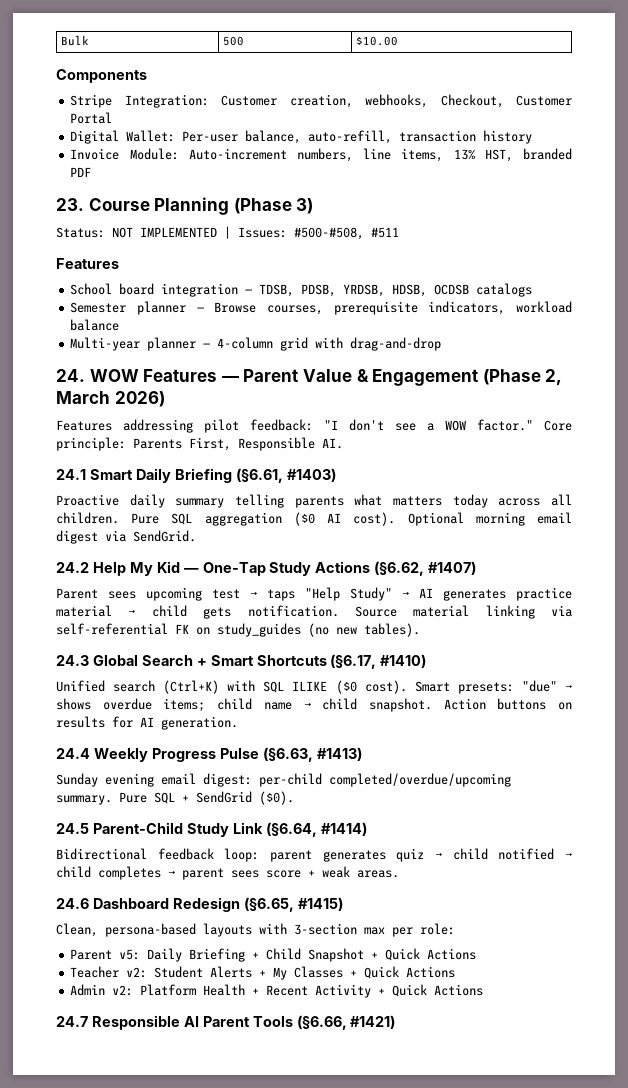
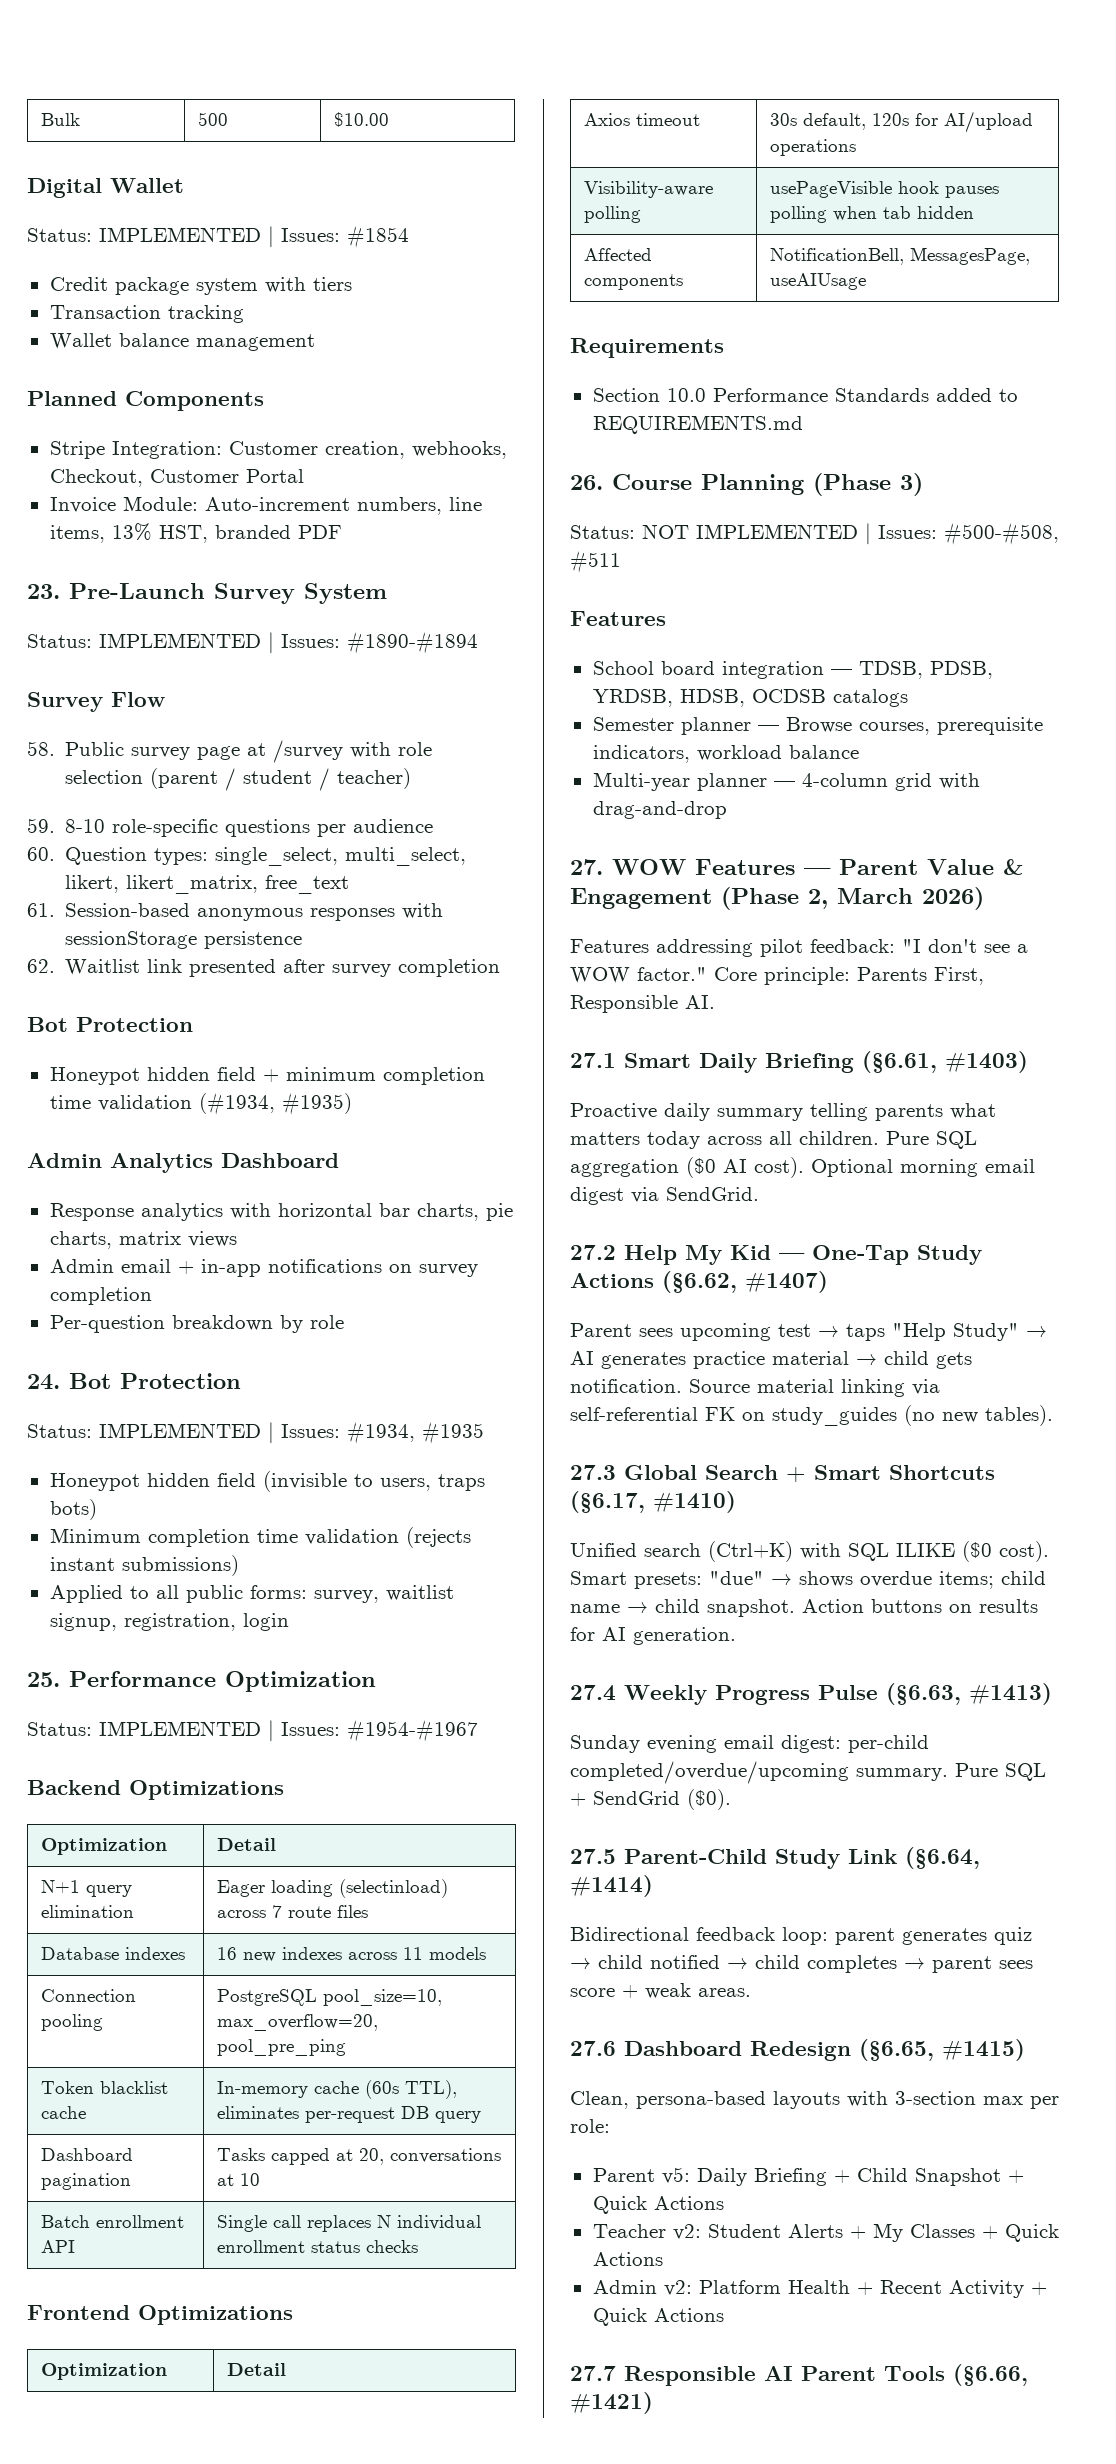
- Components
+ Digital Wallet
+ Status: IMPLEMENTED | Issues: #1854
+ Credit package system with tiers
+ Transaction tracking
+ Wallet balance management
+ Planned Components
- Digital Wallet: Per-user balance, auto-refill, transaction history
- 23. Course Planning (Phase 3)
+ 23. Pre-Launch Survey System
+ Status: IMPLEMENTED | Issues: #1890-#1894
+ Survey Flow
+ 58. Public survey page at /survey with role selection (parent / student / teacher)
+ 59. 8-10 role-specific questions per audience
+ 60. Question types: single_select, multi_select, likert, likert_matrix, free_text
+ 61. Session-based anonymous responses with sessionStorage persistence
+ 62. Waitlist link presented after survey completion
+ Bot Protection
+ Honeypot hidden field + minimum completion time validation (#1934, #1935)
+ Admin Analytics Dashboard
+ Response analytics with horizontal bar charts, pie charts, matrix views
+ Admin email + in-app notifications on survey completion
+ Per-question breakdown by role
+ 24. Bot Protection
+ Status: IMPLEMENTED | Issues: #1934, #1935
+ Honeypot hidden field (invisible to users, traps bots)
+ Minimum completion time validation (rejects instant submissions)
+ Applied to all public forms: survey, waitlist signup, registration, login
+ 25. Performance Optimization
+ Status: IMPLEMENTED | Issues: #1954-#1967
+ Backend Optimizations
+ Optimization | Detail
+ N+1 query elimination | Eager loading (selectinload) across 7 route files
+ Database indexes | 16 new indexes across 11 models
+ Connection pooling | PostgreSQL pool_size=10, max_overflow=20, pool_pre_ping
+ Token blacklist cache | In-memory cache (60s TTL), eliminates per-request DB query
+ Dashboard pagination | Tasks capped at 20, conversations at 10
+ Batch enrollment API | Single call replaces N individual enrollment status checks
+ Frontend Optimizations
+ Optimization | Detail
+ Axios timeout | 30s default, 120s for AI/upload operations
+ Visibility-aware polling | usePageVisible hook pauses polling when tab hidden
+ Affected components | NotificationBell, MessagesPage, useAIUsage
+ Requirements
+ Section 10.0 Performance Standards added to REQUIREMENTS.md
+ 26. Course Planning (Phase 3)
- 24. WOW Features — Parent Value & Engagement (Phase 2, March 2026)
+ 27. WOW Features — Parent Value & Engagement (Phase 2, March 2026)
- 24.1 Smart Daily Briefing (§6.61, #1403)
+ 27.1 Smart Daily Briefing (§6.61, #1403)
- 24.2 Help My Kid — One-Tap Study Actions (§6.62, #1407)
+ 27.2 Help My Kid — One-Tap Study Actions (§6.62, #1407)
- 24.3 Global Search + Smart Shortcuts (§6.17, #1410)
+ 27.3 Global Search + Smart Shortcuts (§6.17, #1410)
- 24.4 Weekly Progress Pulse (§6.63, #1413)
+ 27.4 Weekly Progress Pulse (§6.63, #1413)
- 24.5 Parent-Child Study Link (§6.64, #1414)
+ 27.5 Parent-Child Study Link (§6.64, #1414)
- 24.6 Dashboard Redesign (§6.65, #1415)
+ 27.6 Dashboard Redesign (§6.65, #1415)
- 24.7 Responsible AI Parent Tools (§6.66, #1421)
+ 27.7 Responsible AI Parent Tools (§6.66, #1421)

